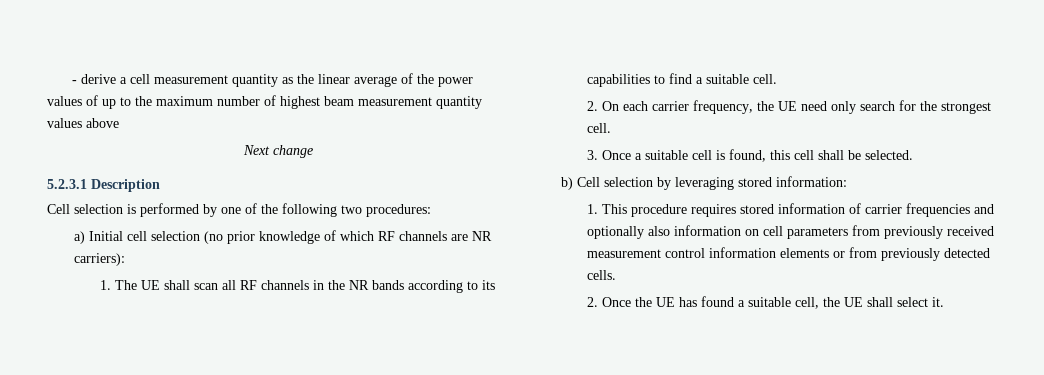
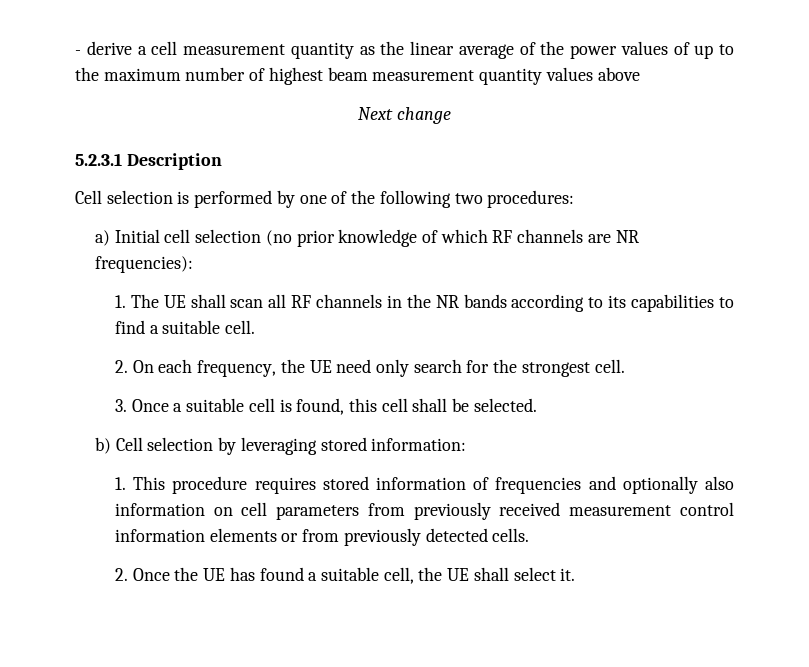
- a) Initial cell selection (no prior knowledge of which RF channels are NR carriers):
+ a) Initial cell selection (no prior knowledge of which RF channels are NR frequencies):
- 2. On each carrier frequency, the UE need only search for the strongest cell.
+ 2. On each frequency, the UE need only search for the strongest cell.
- 1. This procedure requires stored information of carrier frequencies and optionally also information on cell parameters from previously received measurement control information elements or from previously detected cells.
+ 1. This procedure requires stored information of frequencies and optionally also information on cell parameters from previously received measurement control information elements or from previously detected cells.

